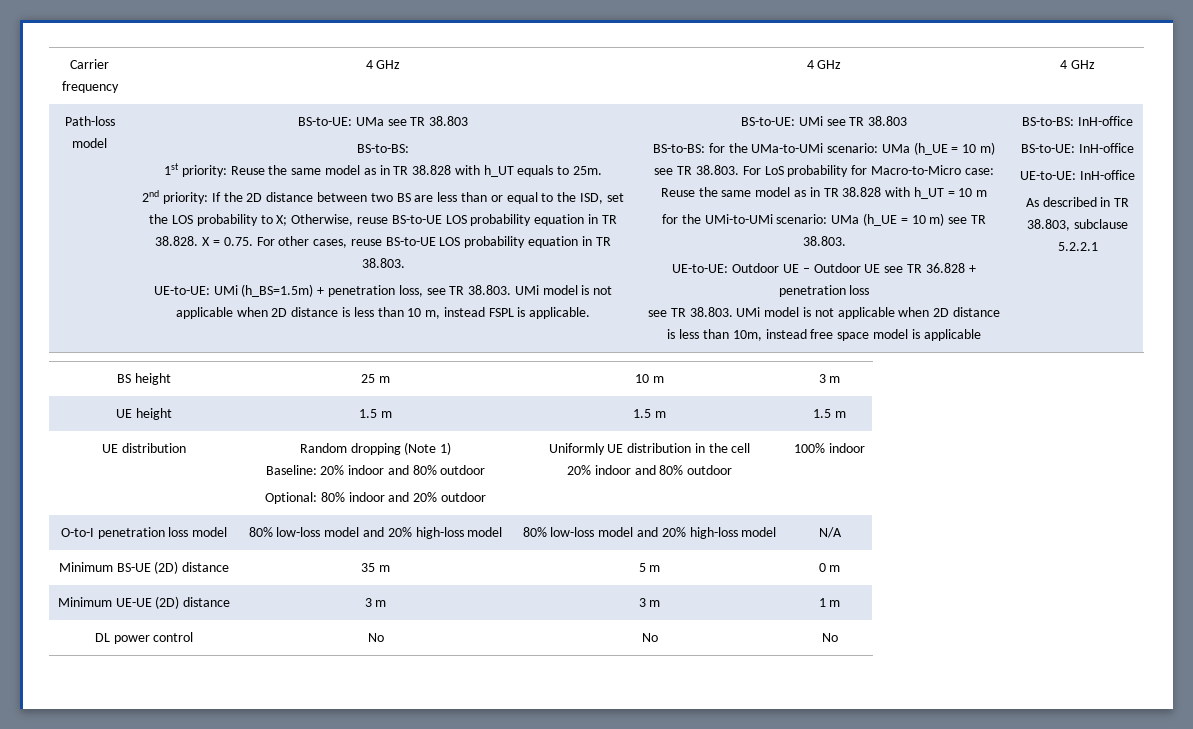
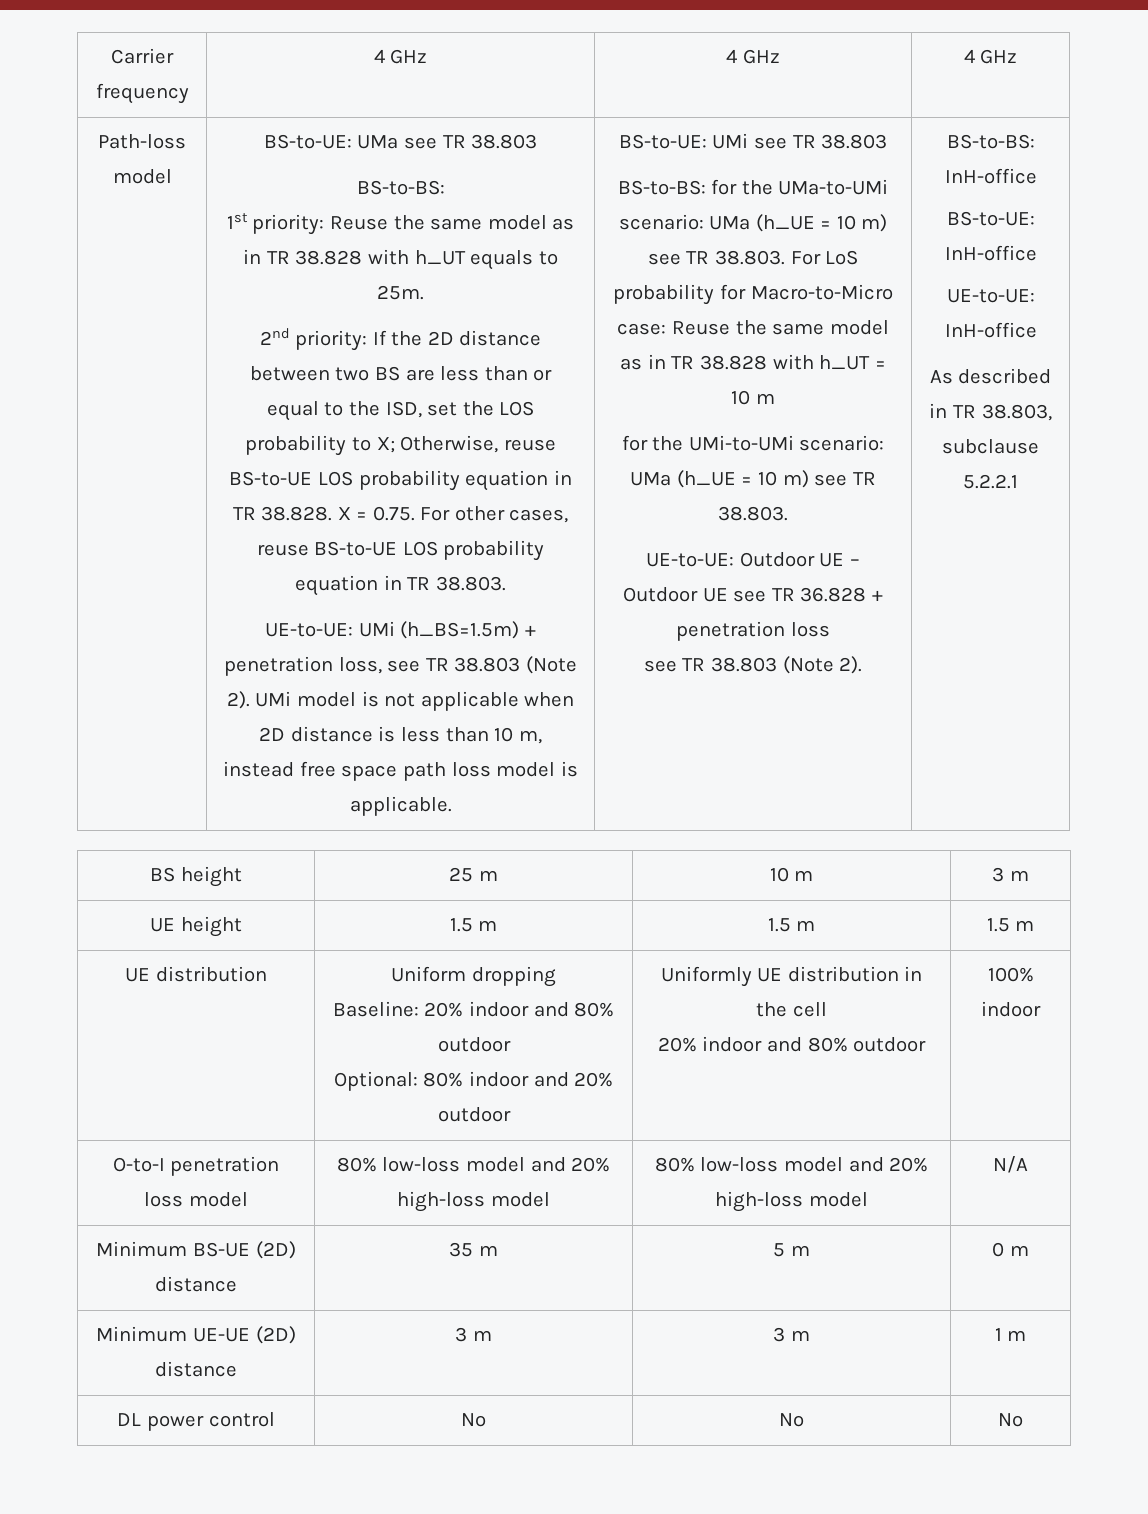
- UE-to-UE: UMi (h_BS=1.5m) + penetration loss, see TR 38.803. UMi model is not applicable when 2D distance is less than 10 m, instead FSPL is applicable.
+ UE-to-UE: UMi (h_BS=1.5m) + penetration loss, see TR 38.803 (Note 2). UMi model is not applicable when 2D distance is less than 10 m, instead free space path loss model is applicable.
  UE-to-UE: Outdoor UE – Outdoor UE see TR 36.828 + penetration loss
- see TR 38.803. UMi model is not applicable when 2D distance is less than 10m, instead free space model is applicable
+ see TR 38.803 (Note 2).
- UE distribution | Random dropping (Note 1)
+ UE distribution | Uniform dropping

